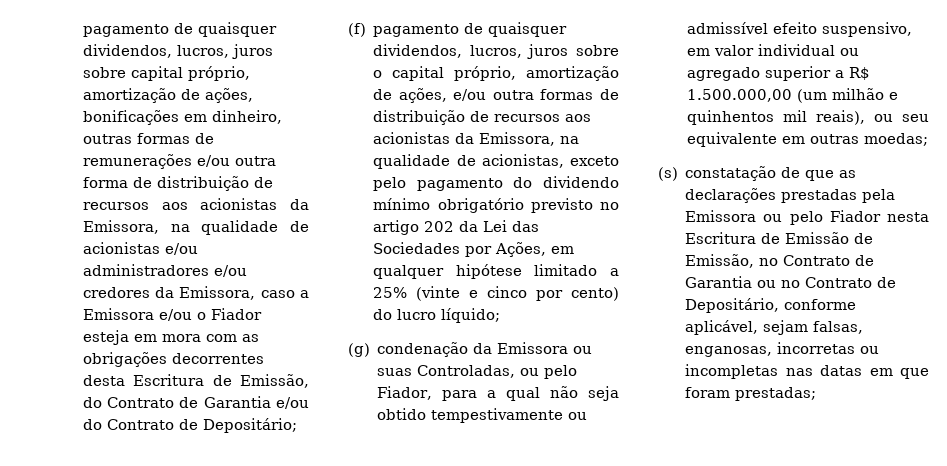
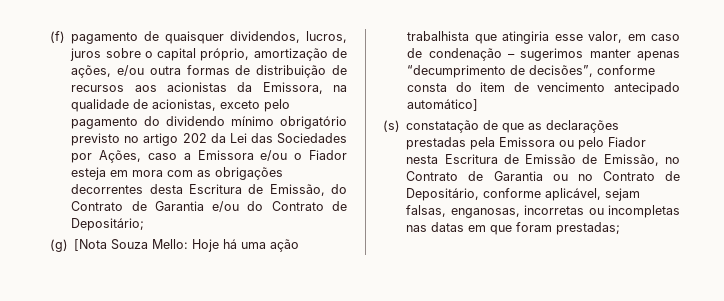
- pagamento de quaisquer dividendos, lucros, juros sobre capital próprio, amortização de ações, bonificações em dinheiro, outras formas de remunerações e/ou outra forma de distribuição de recursos aos acionistas da Emissora, na qualidade de acionistas e/ou administradores e/ou credores da Emissora, caso a Emissora e/ou o Fiador esteja em mora com as obrigações decorrentes desta Escritura de Emissão, do Contrato de Garantia e/ou do Contrato de Depositário;
- (f) pagamento de quaisquer dividendos, lucros, juros sobre o capital próprio, amortização de ações, e/ou outra formas de distribuição de recursos aos acionistas da Emissora, na qualidade de acionistas, exceto pelo pagamento do dividendo mínimo obrigatório previsto no artigo 202 da Lei das Sociedades por Ações, em qualquer hipótese limitado a 25% (vinte e cinco por cento) do lucro líquido;
- (g) condenação da Emissora ou suas Controladas, ou pelo Fiador, para a qual não seja obtido tempestivamente ou admissível efeito suspensivo, em valor individual ou agregado superior a R$ 1.500.000,00 (um milhão e quinhentos mil reais), ou seu equivalente em outras moedas;
+ (f) pagamento de quaisquer dividendos, lucros, juros sobre o capital próprio, amortização de ações, e/ou outra formas de distribuição de recursos aos acionistas da Emissora, na qualidade de acionistas, exceto pelo pagamento do dividendo mínimo obrigatório previsto no artigo 202 da Lei das Sociedades por Ações, caso a Emissora e/ou o Fiador esteja em mora com as obrigações decorrentes desta Escritura de Emissão, do Contrato de Garantia e/ou do Contrato de Depositário;
+ (g) [Nota Souza Mello: Hoje há uma ação trabalhista que atingiria esse valor, em caso de condenação – sugerimos manter apenas “decumprimento de decisões”, conforme consta do item de vencimento antecipado automático]

